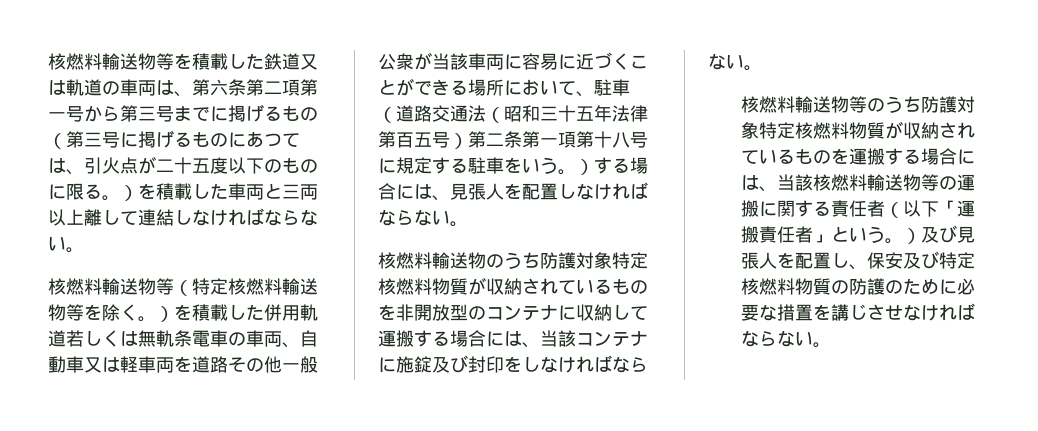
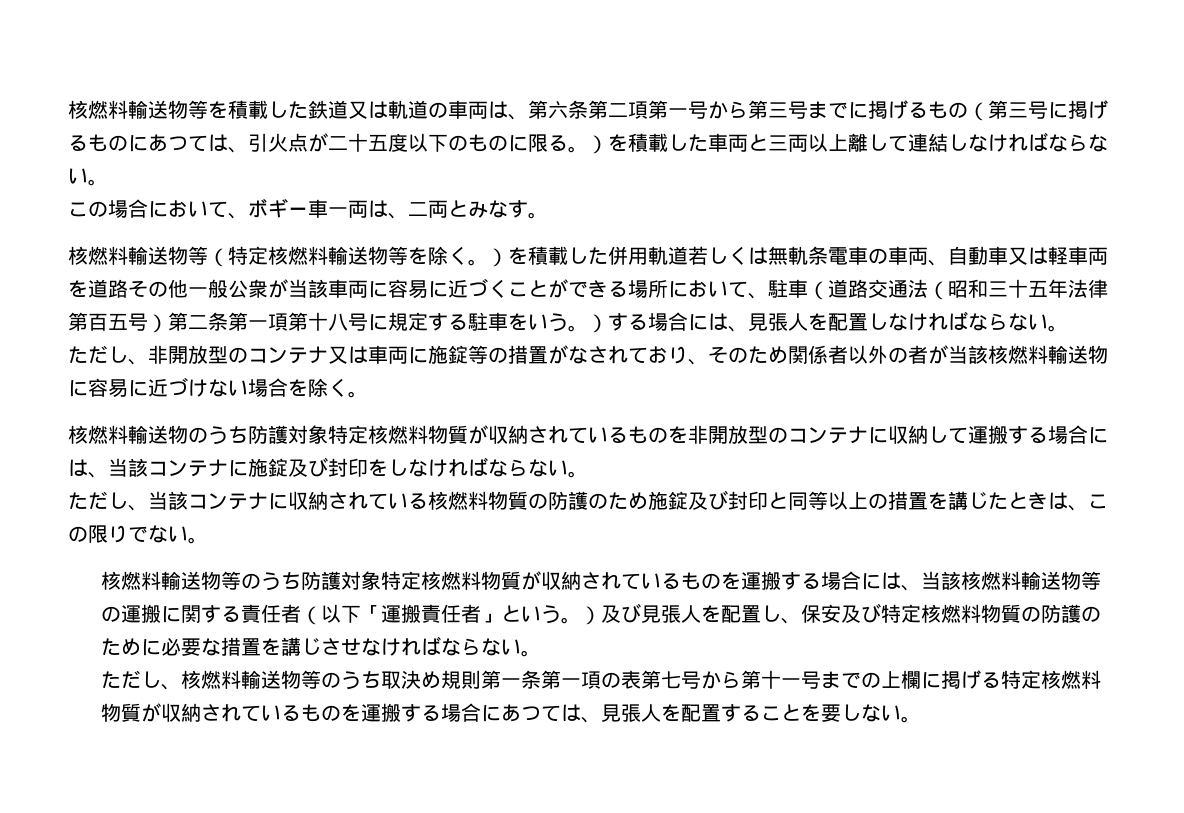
+ この場合において、ボギー車一両は、二両とみなす。
+ ただし、非開放型のコンテナ又は車両に施錠等の措置がなされており、そのため関係者以外の者が当該核燃料輸送物に容易に近づけない場合を除く。
+ ただし、当該コンテナに収納されている核燃料物質の防護のため施錠及び封印と同等以上の措置を講じたときは、この限りでない。
+ ただし、核燃料輸送物等のうち取決め規則第一条第一項の表第七号から第十一号までの上欄に掲げる特定核燃料物質が収納されているものを運搬する場合にあつては、見張人を配置することを要しない。

